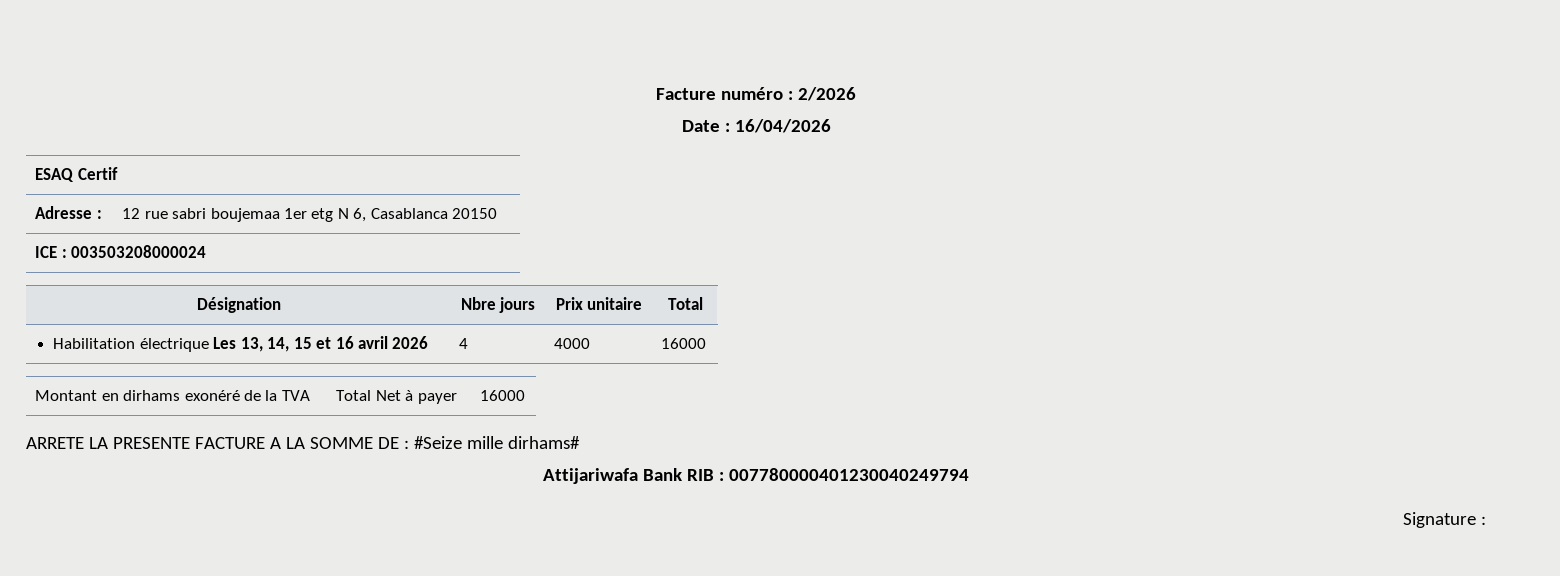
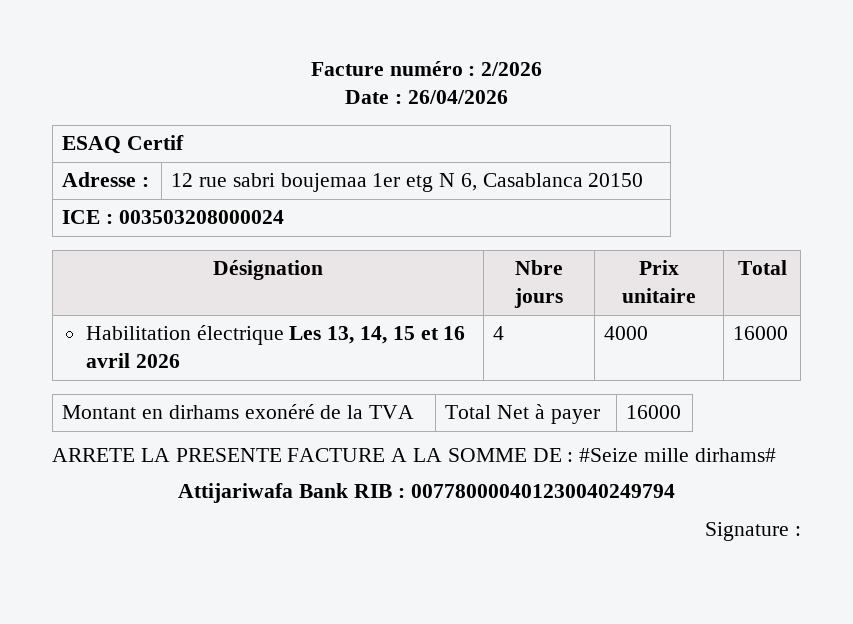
- Date : 16/04/2026
+ Date : 26/04/2026

